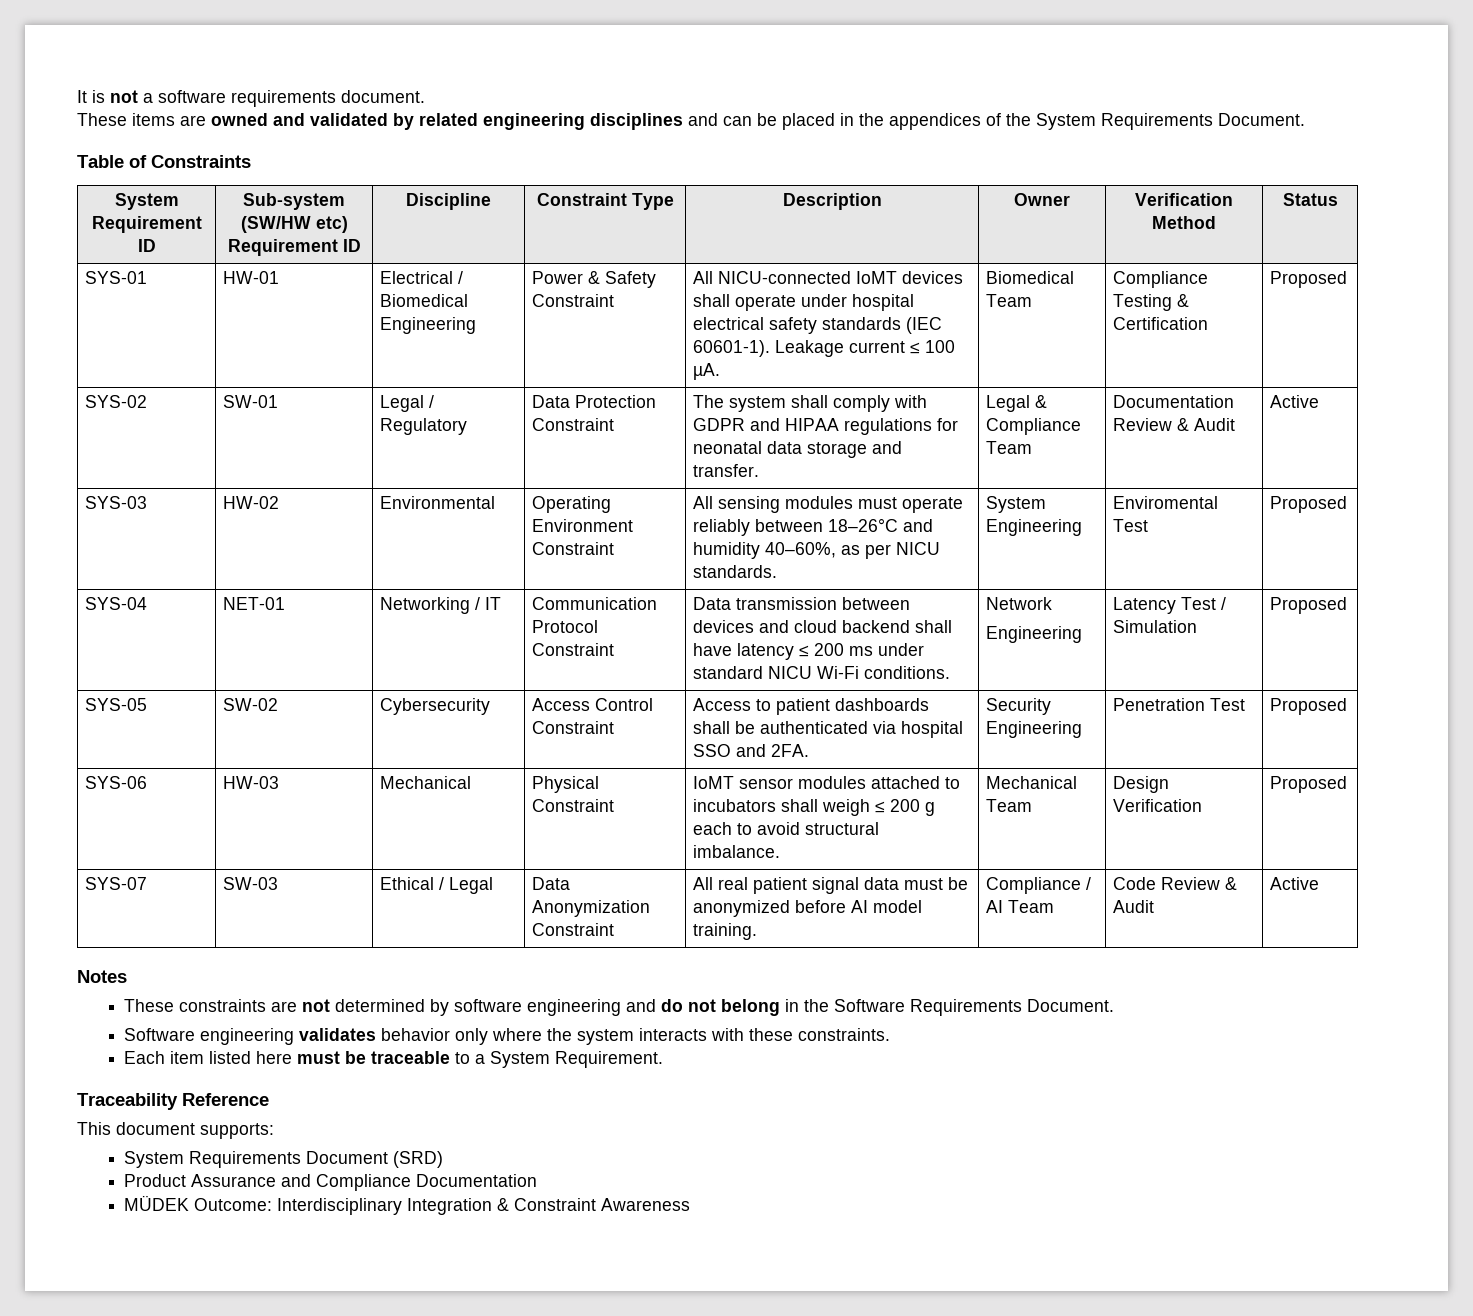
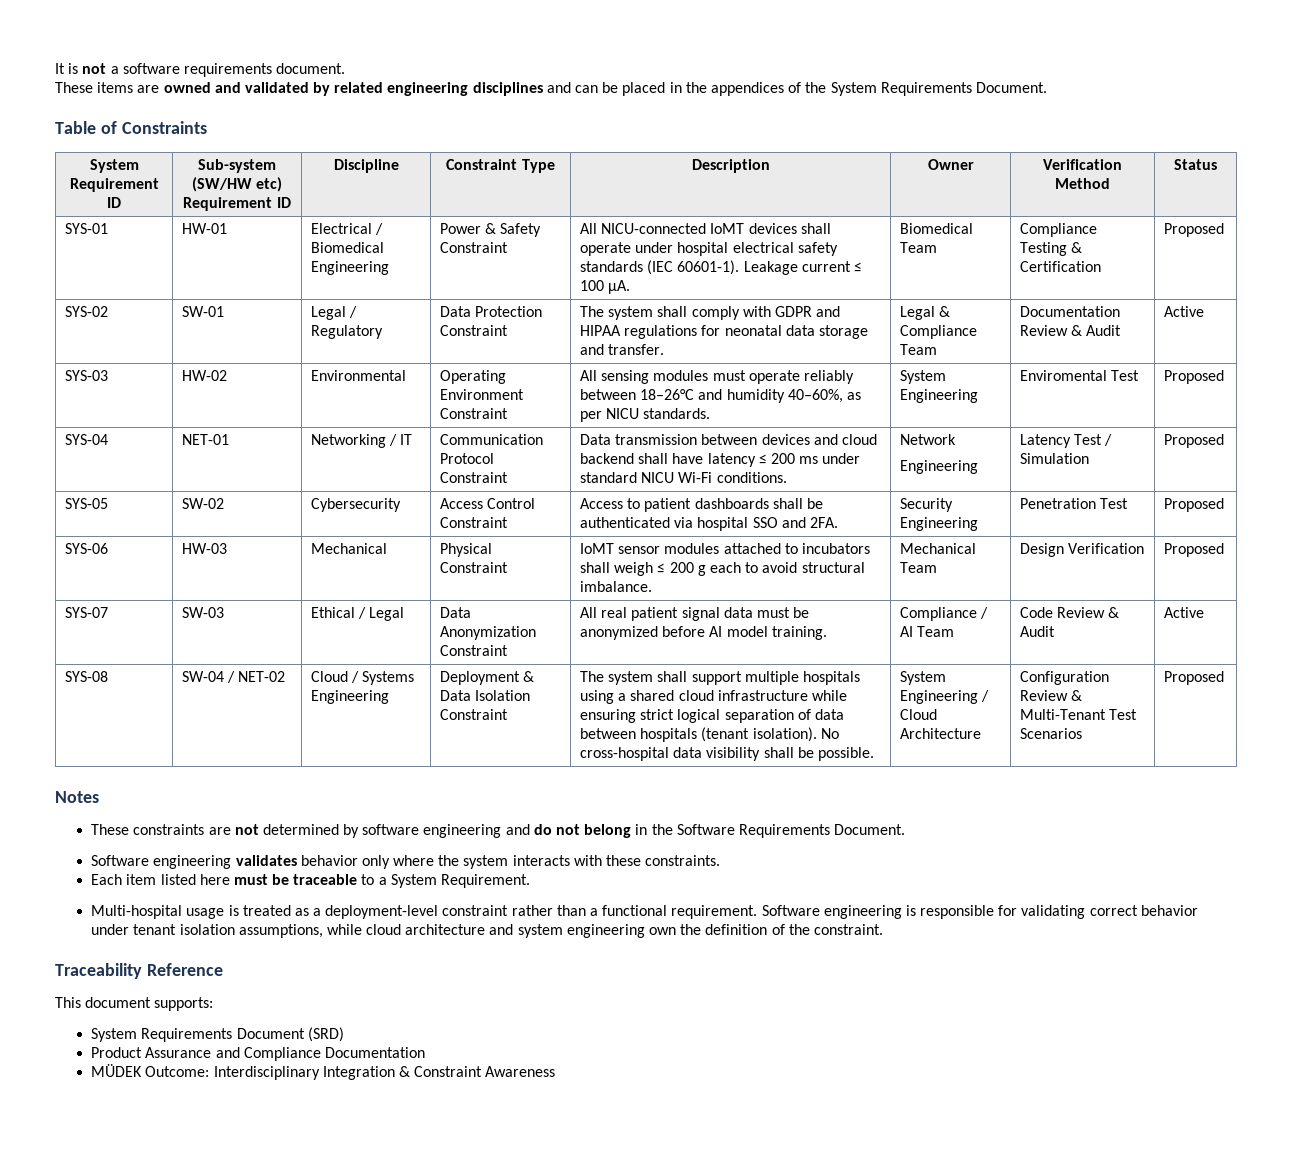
+ SYS-08 | SW-04 / NET-02 | Cloud / Systems Engineering | Deployment & Data Isolation Constraint | The system shall support multiple hospitals using a shared cloud infrastructure while ensuring strict logical separation of data between hospitals (tenant isolation). No cross-hospital data visibility shall be possible. | System Engineering / Cloud Architecture | Configuration Review & Multi-Tenant Test Scenarios | Proposed
+ Multi-hospital usage is treated as a deployment-level constraint rather than a functional requirement. Software engineering is responsible for validating correct behavior under tenant isolation assumptions, while cloud architecture and system engineering own the definition of the constraint.

